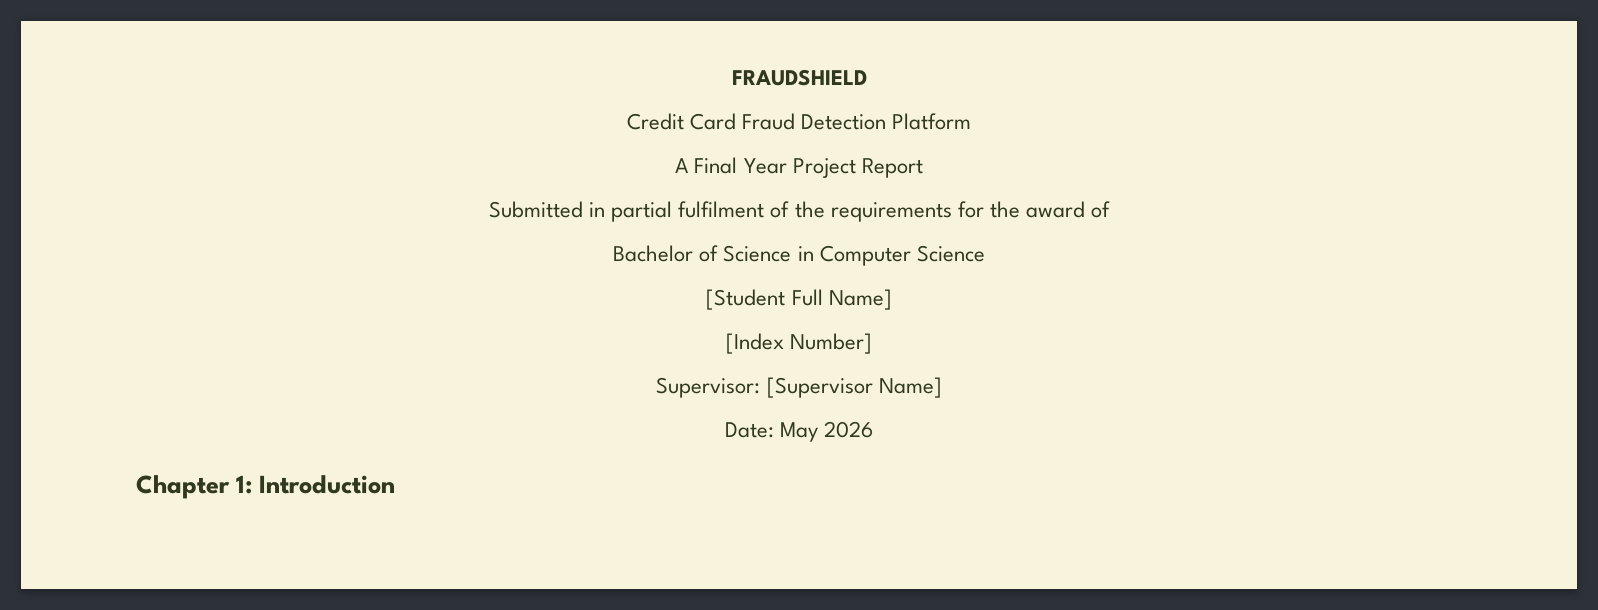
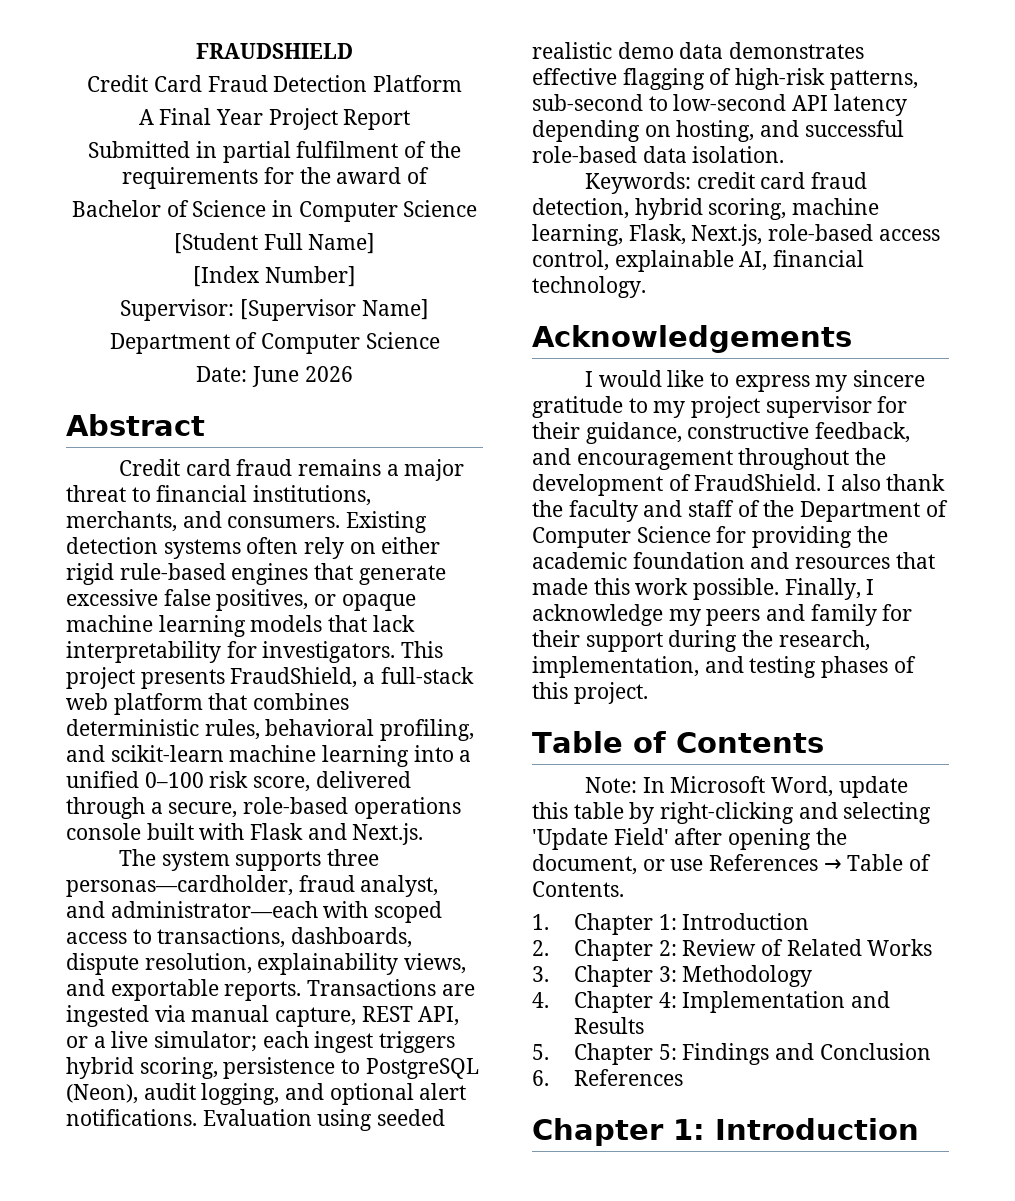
  Supervisor: [Supervisor Name]
+ Department of Computer Science
- Date: May 2026
+ Date: June 2026
+ Abstract
+ Credit card fraud remains a major threat to financial institutions, merchants, and consumers. Existing detection systems often rely on either rigid rule-based engines that generate excessive false positives, or opaque machine learning models that lack interpretability for investigators. This project presents FraudShield, a full-stack web platform that combines deterministic rules, behavioral profiling, and scikit-learn machine learning into a unified 0–100 risk score, delivered through a secure, role-based operations console built with Flask and Next.js.
+ The system supports three personas—cardholder, fraud analyst, and administrator—each with scoped access to transactions, dashboards, dispute resolution, explainability views, and exportable reports. Transactions are ingested via manual capture, REST API, or a live simulator; each ingest triggers hybrid scoring, persistence to PostgreSQL (Neon), audit logging, and optional alert notifications. Evaluation using seeded realistic demo data demonstrates effective flagging of high-risk patterns, sub-second to low-second API latency depending on hosting, and successful role-based data isolation.
+ Keywords: credit card fraud detection, hybrid scoring, machine learning, Flask, Next.js, role-based access control, explainable AI, financial technology.
+ Acknowledgements
+ I would like to express my sincere gratitude to my project supervisor for their guidance, constructive feedback, and encouragement throughout the development of FraudShield. I also thank the faculty and staff of the Department of Computer Science for providing the academic foundation and resources that made this work possible. Finally, I acknowledge my peers and family for their support during the research, implementation, and testing phases of this project.
+ Table of Contents
+ Note: In Microsoft Word, update this table by right-clicking and selecting 'Update Field' after opening the document, or use References → Table of Contents.
+ 1. Chapter 1: Introduction
+ 2. Chapter 2: Review of Related Works
+ 3. Chapter 3: Methodology
+ 4. Chapter 4: Implementation and Results
+ 5. Chapter 5: Findings and Conclusion
+ 6. References

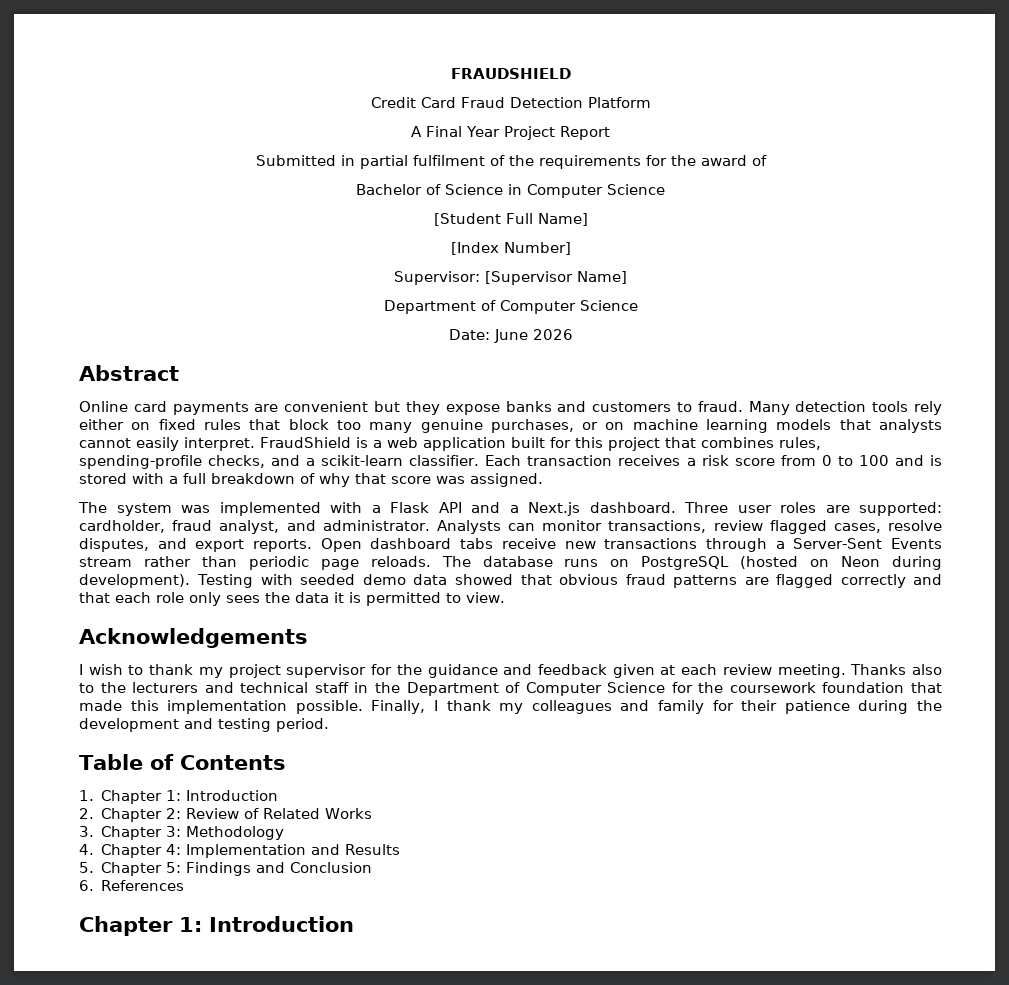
- Credit card fraud remains a major threat to financial institutions, merchants, and consumers. Existing detection systems often rely on either rigid rule-based engines that generate excessive false positives, or opaque machine learning models that lack interpretability for investigators. This project presents FraudShield, a full-stack web platform that combines deterministic rules, behavioral profiling, and scikit-learn machine learning into a unified 0–100 risk score, delivered through a secure, role-based operations console built with Flask and Next.js.
- The system supports three personas—cardholder, fraud analyst, and administrator—each with scoped access to transactions, dashboards, dispute resolution, explainability views, and exportable reports. Transactions are ingested via manual capture, REST API, or a live simulator; each ingest triggers hybrid scoring, persistence to PostgreSQL (Neon), audit logging, and optional alert notifications. Evaluation using seeded realistic demo data demonstrates effective flagging of high-risk patterns, sub-second to low-second API latency depending on hosting, and successful role-based data isolation.
- Keywords: credit card fraud detection, hybrid scoring, machine learning, Flask, Next.js, role-based access control, explainable AI, financial technology.
+ Online card payments are convenient but they expose banks and customers to fraud. Many detection tools rely either on fixed rules that block too many genuine purchases, or on machine learning models that analysts cannot easily interpret. FraudShield is a web application built for this project that combines rules, spending-profile checks, and a scikit-learn classifier. Each transaction receives a risk score from 0 to 100 and is stored with a full breakdown of why that score was assigned.
+ The system was implemented with a Flask API and a Next.js dashboard. Three user roles are supported: cardholder, fraud analyst, and administrator. Analysts can monitor transactions, review flagged cases, resolve disputes, and export reports. Open dashboard tabs receive new transactions through a Server-Sent Events stream rather than periodic page reloads. The database runs on PostgreSQL (hosted on Neon during development). Testing with seeded demo data showed that obvious fraud patterns are flagged correctly and that each role only sees the data it is permitted to view.
  Acknowledgements
- I would like to express my sincere gratitude to my project supervisor for their guidance, constructive feedback, and encouragement throughout the development of FraudShield. I also thank the faculty and staff of the Department of Computer Science for providing the academic foundation and resources that made this work possible.
+ I wish to thank my project supervisor for the guidance and feedback given at each review meeting. Thanks also to the lecturers and technical staff in the Department of Computer Science for the coursework foundation that made this implementation possible.
- Finally, I acknowledge my peers and family for their support during the research, implementation, and testing phases of this project.
+ Finally, I thank my colleagues and family for their patience during the development and testing period.
  Table of Contents
- Note: In Microsoft Word, update this table by right-clicking and selecting 'Update Field' after opening the document, or use References → Table of Contents.

